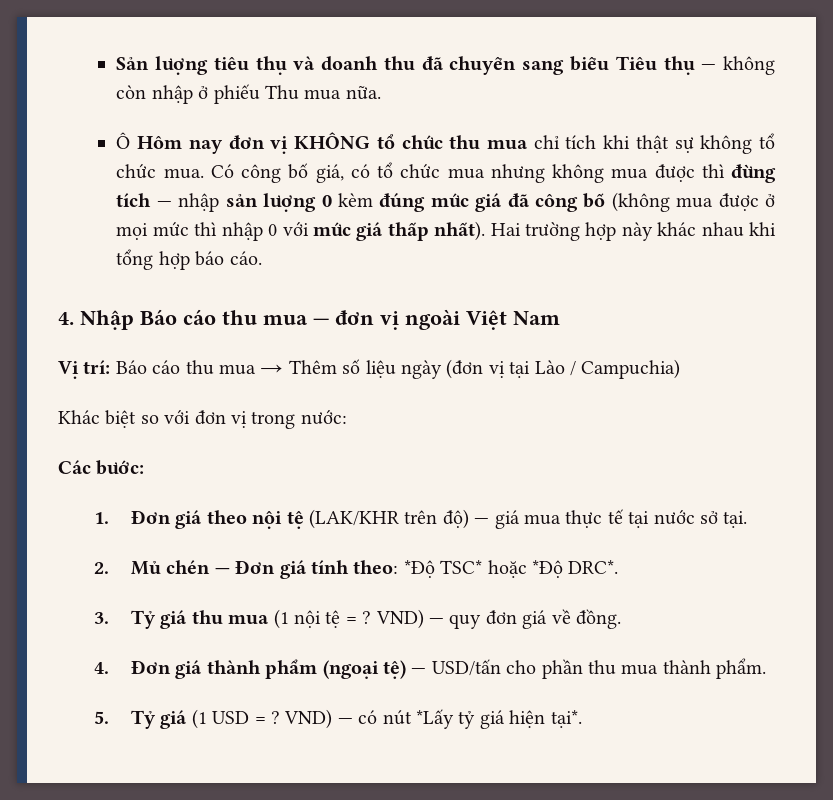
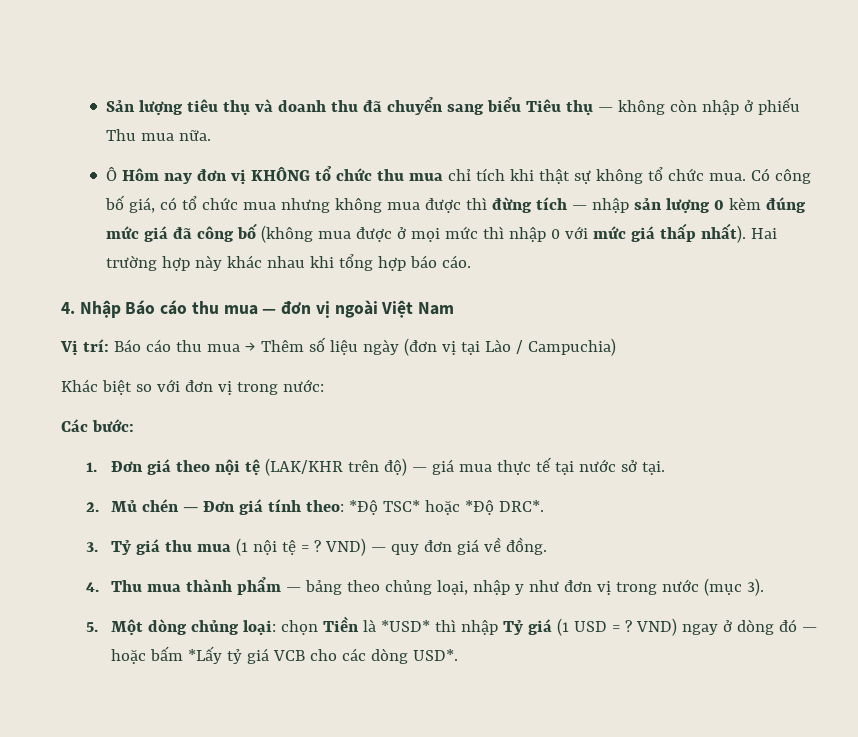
- 4. Đơn giá thành phẩm (ngoại tệ) — USD/tấn cho phần thu mua thành phẩm.
- 5. Tỷ giá (1 USD = ?
+ 4. Thu mua thành phẩm — bảng theo chủng loại, nhập y như đơn vị trong nước (mục 3).
+ 5. Một dòng chủng loại: chọn Tiền là *USD* thì nhập Tỷ giá (1 USD = ?
- VND) — có nút *Lấy tỷ giá hiện tại*.
+ VND) ngay ở dòng đó — hoặc bấm *Lấy tỷ giá VCB cho các dòng USD*.

